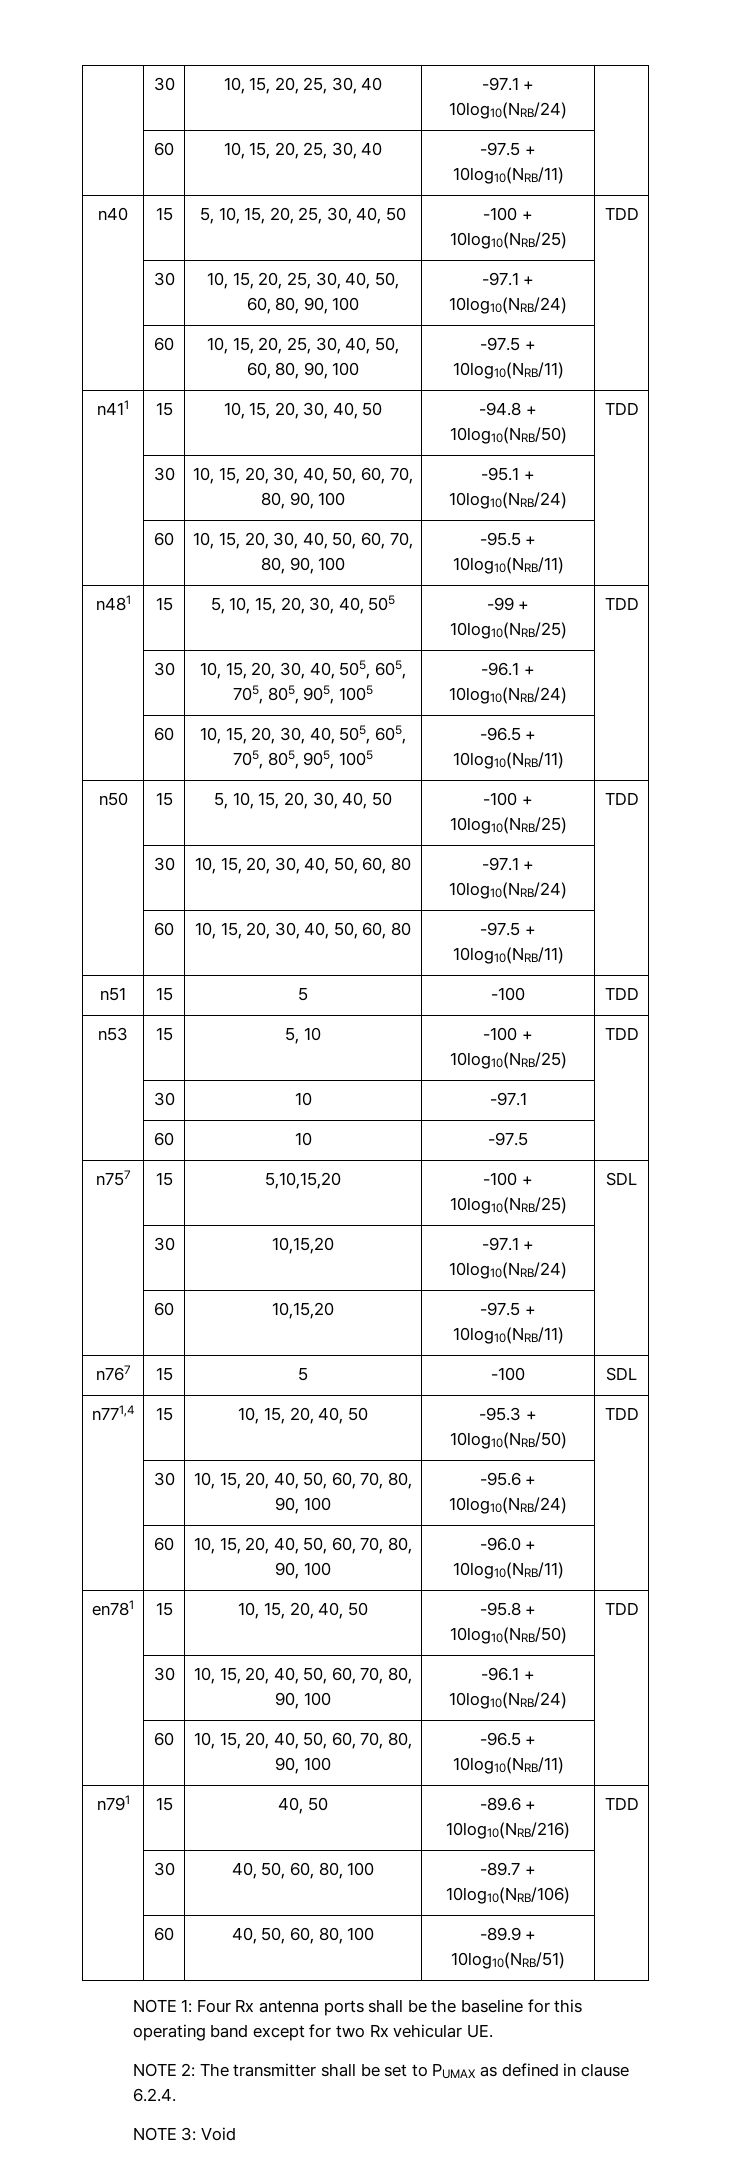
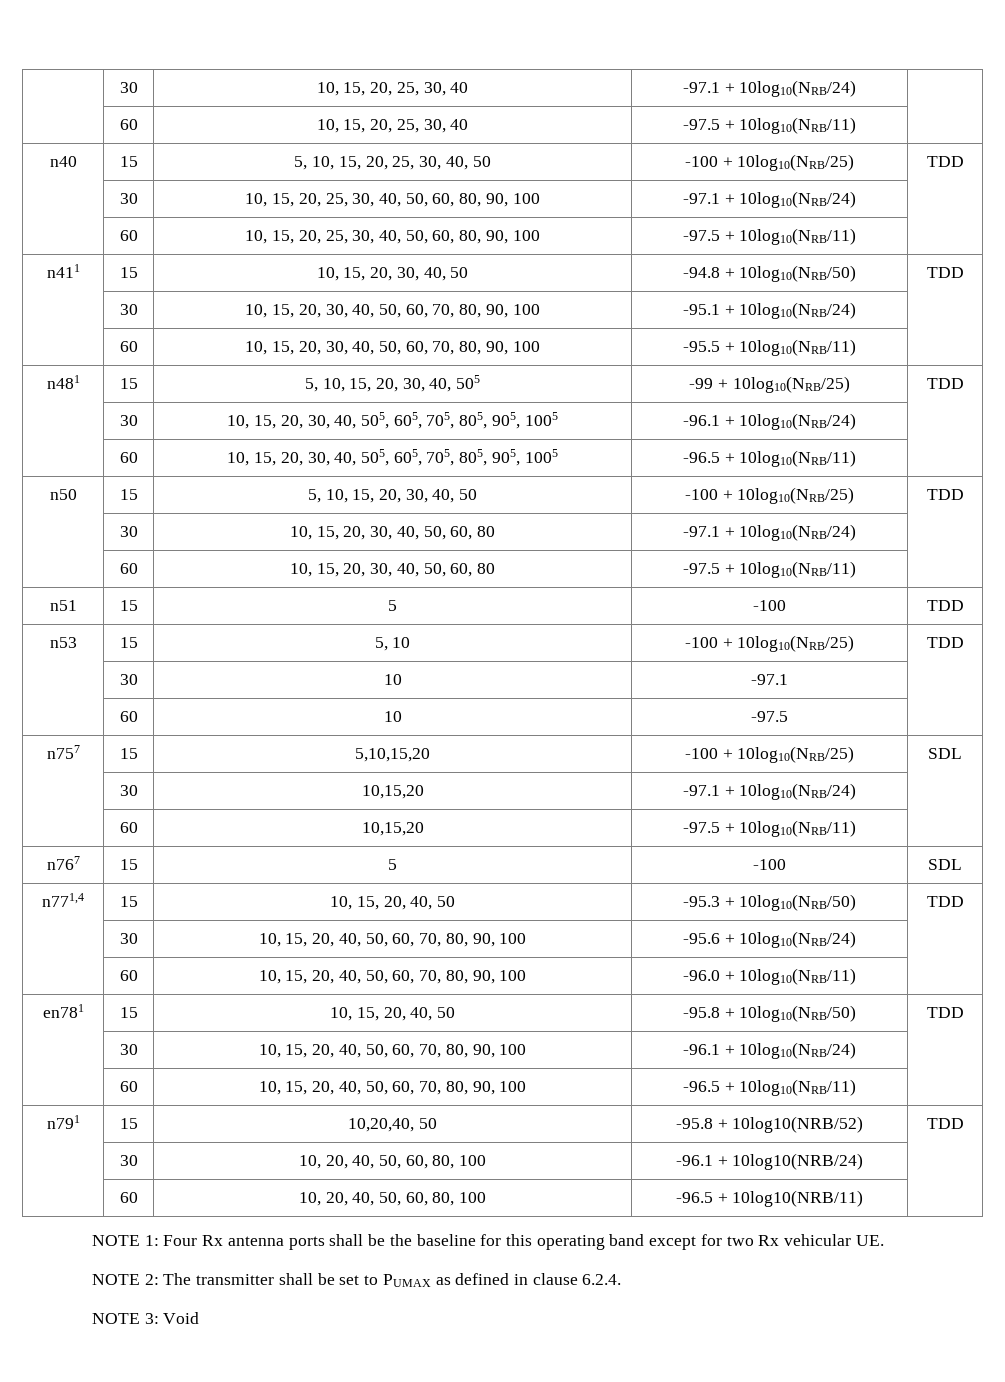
- n791 | 15 | 40, 50 | -89.6 + 10log10(NRB/216) | TDD
- | 30 | 40, 50, 60, 80, 100 | -89.7 + 10log10(NRB/106) |
- | 60 | 40, 50, 60, 80, 100 | -89.9 + 10log10(NRB/51) |
+ n791 | 15 | 10,20,40, 50 | -95.8 + 10log10(NRB/52) | TDD
+ | 30 | 10, 20, 40, 50, 60, 80, 100 | -96.1 + 10log10(NRB/24) |
+ | 60 | 10, 20, 40, 50, 60, 80, 100 | -96.5 + 10log10(NRB/11) |

